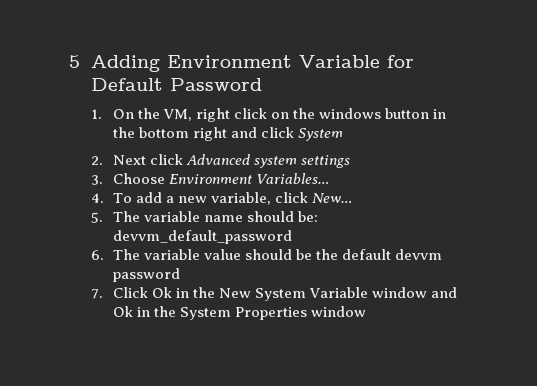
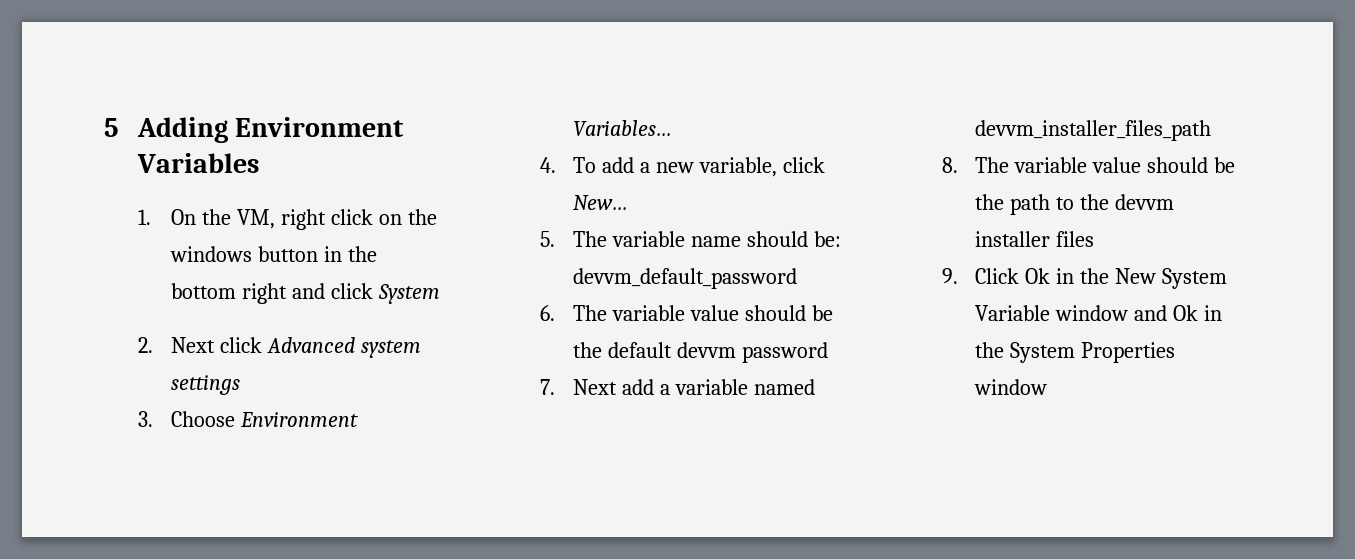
- 5 Adding Environment Variable for Default Password
+ 5 Adding Environment Variables
- 7. Click Ok in the New System Variable window and Ok in the System Properties window
+ 7. Next add a variable named devvm_installer_files_path
+ 8. The variable value should be the path to the devvm installer files
+ 9. Click Ok in the New System Variable window and Ok in the System Properties window

